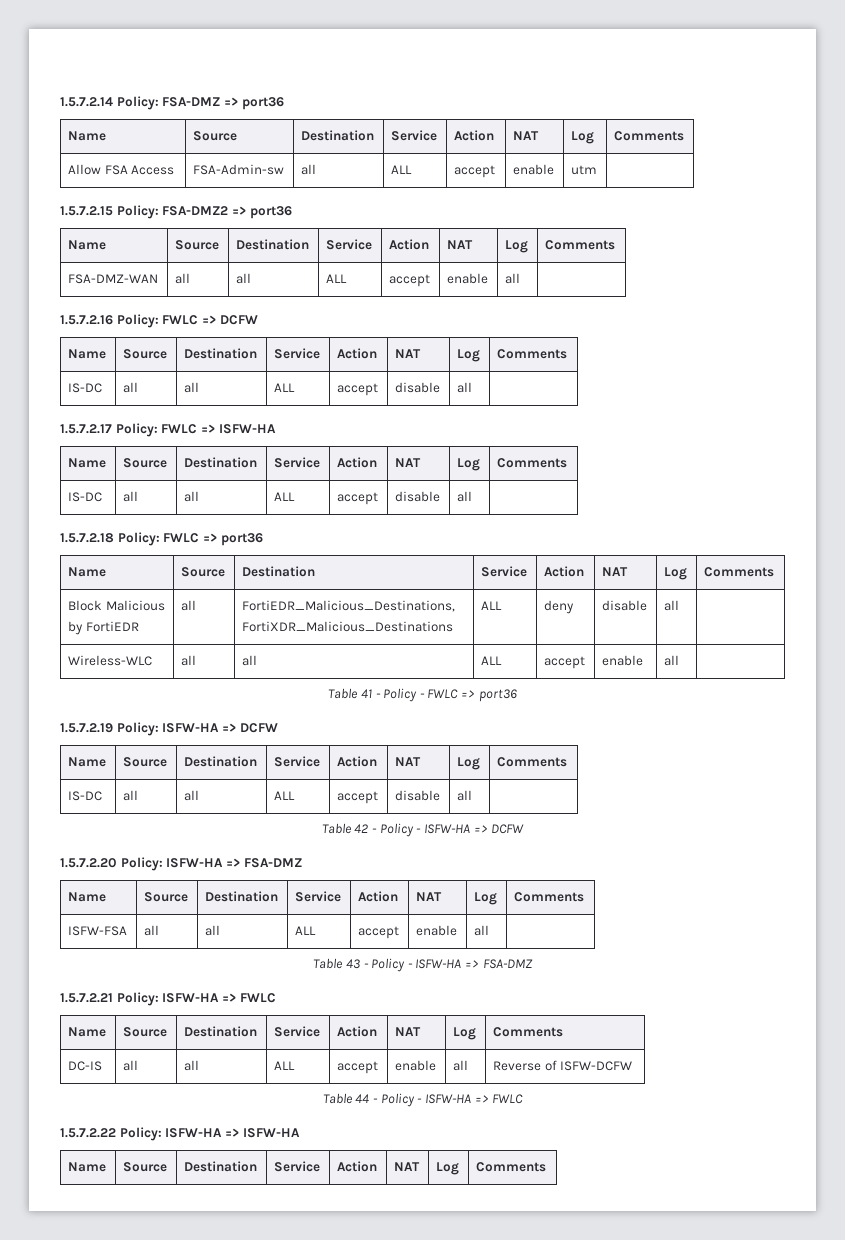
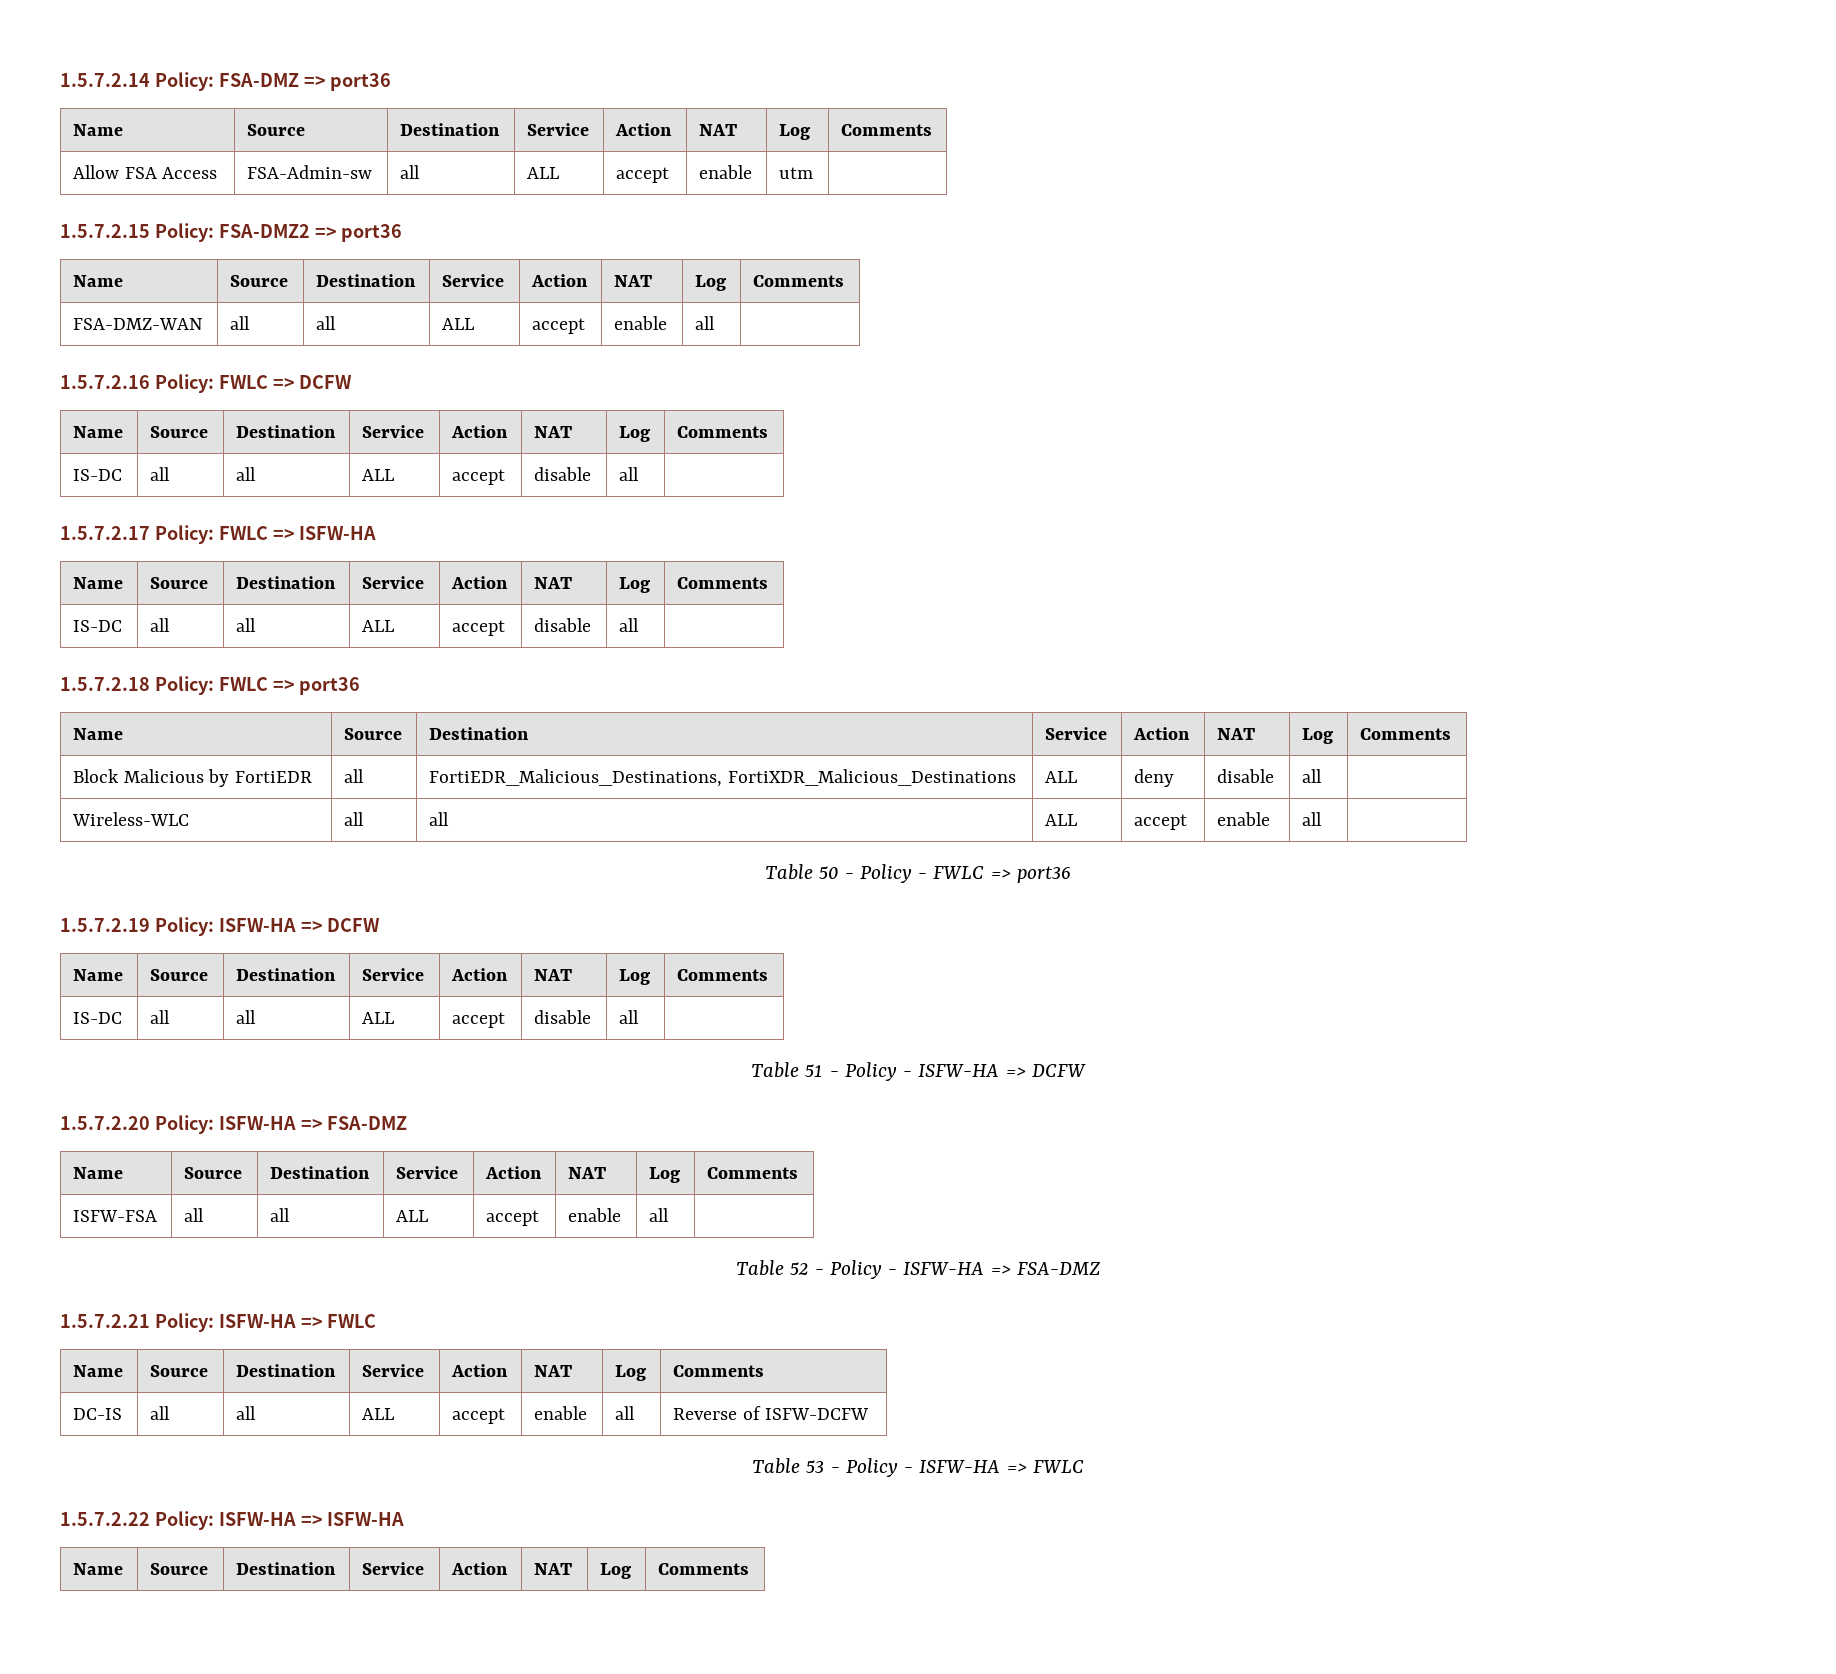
- Table 41 - Policy - FWLC => port36
+ Table 50 - Policy - FWLC => port36
- Table 42 - Policy - ISFW-HA => DCFW
+ Table 51 - Policy - ISFW-HA => DCFW
- Table 43 - Policy - ISFW-HA => FSA-DMZ
+ Table 52 - Policy - ISFW-HA => FSA-DMZ
- Table 44 - Policy - ISFW-HA => FWLC
+ Table 53 - Policy - ISFW-HA => FWLC

